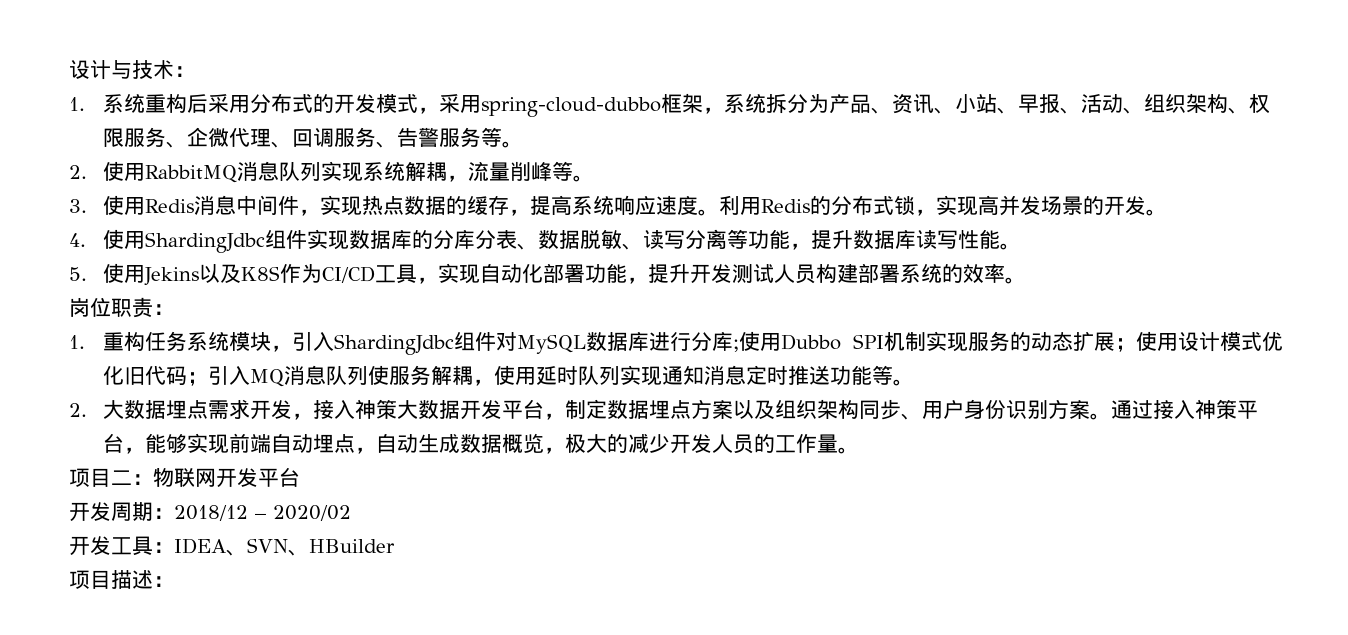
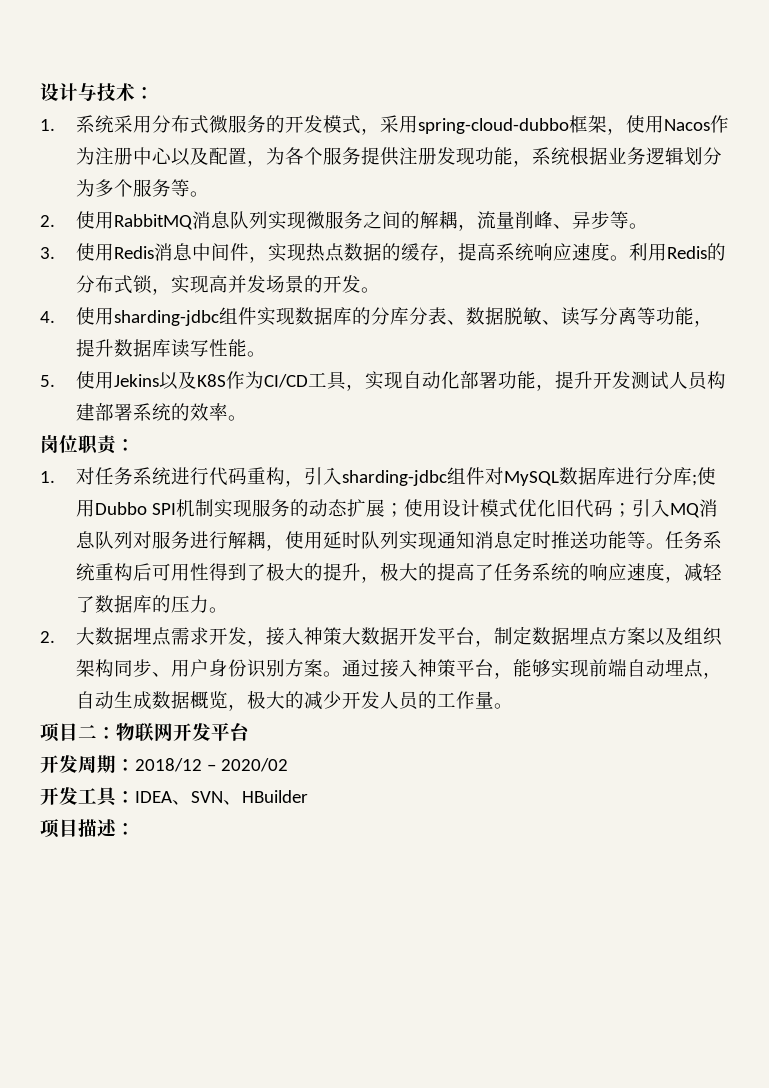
- 1.系统重构后采用分布式的开发模式，采用spring-cloud-dubbo框架，系统拆分为产品、资讯、小站、早报、活动、组织架构、权限服务、企微代理、回调服务、告警服务等。
+ 1.系统采用分布式微服务的开发模式，采用spring-cloud-dubbo框架，使用Nacos作为注册中心以及配置，为各个服务提供注册发现功能，系统根据业务逻辑划分为多个服务等。
- 2.使用RabbitMQ消息队列实现系统解耦，流量削峰等。
+ 2.使用RabbitMQ消息队列实现微服务之间的解耦，流量削峰、异步等。
- 4.使用ShardingJdbc组件实现数据库的分库分表、数据脱敏、读写分离等功能，提升数据库读写性能。
+ 4.使用sharding-jdbc组件实现数据库的分库分表、数据脱敏、读写分离等功能，提升数据库读写性能。
- 1.重构任务系统模块，引入ShardingJdbc组件对MySQL数据库进行分库;使用Dubbo SPI机制实现服务的动态扩展；使用设计模式优化旧代码；引入MQ消息队列使服务解耦，使用延时队列实现通知消息定时推送功能等。
+ 1.对任务系统进行代码重构，引入sharding-jdbc组件对MySQL数据库进行分库;使用Dubbo SPI机制实现服务的动态扩展；使用设计模式优化旧代码；引入MQ消息队列对服务进行解耦，使用延时队列实现通知消息定时推送功能等。任务系统重构后可用性得到了极大的提升，极大的提高了任务系统的响应速度，减轻了数据库的压力。

